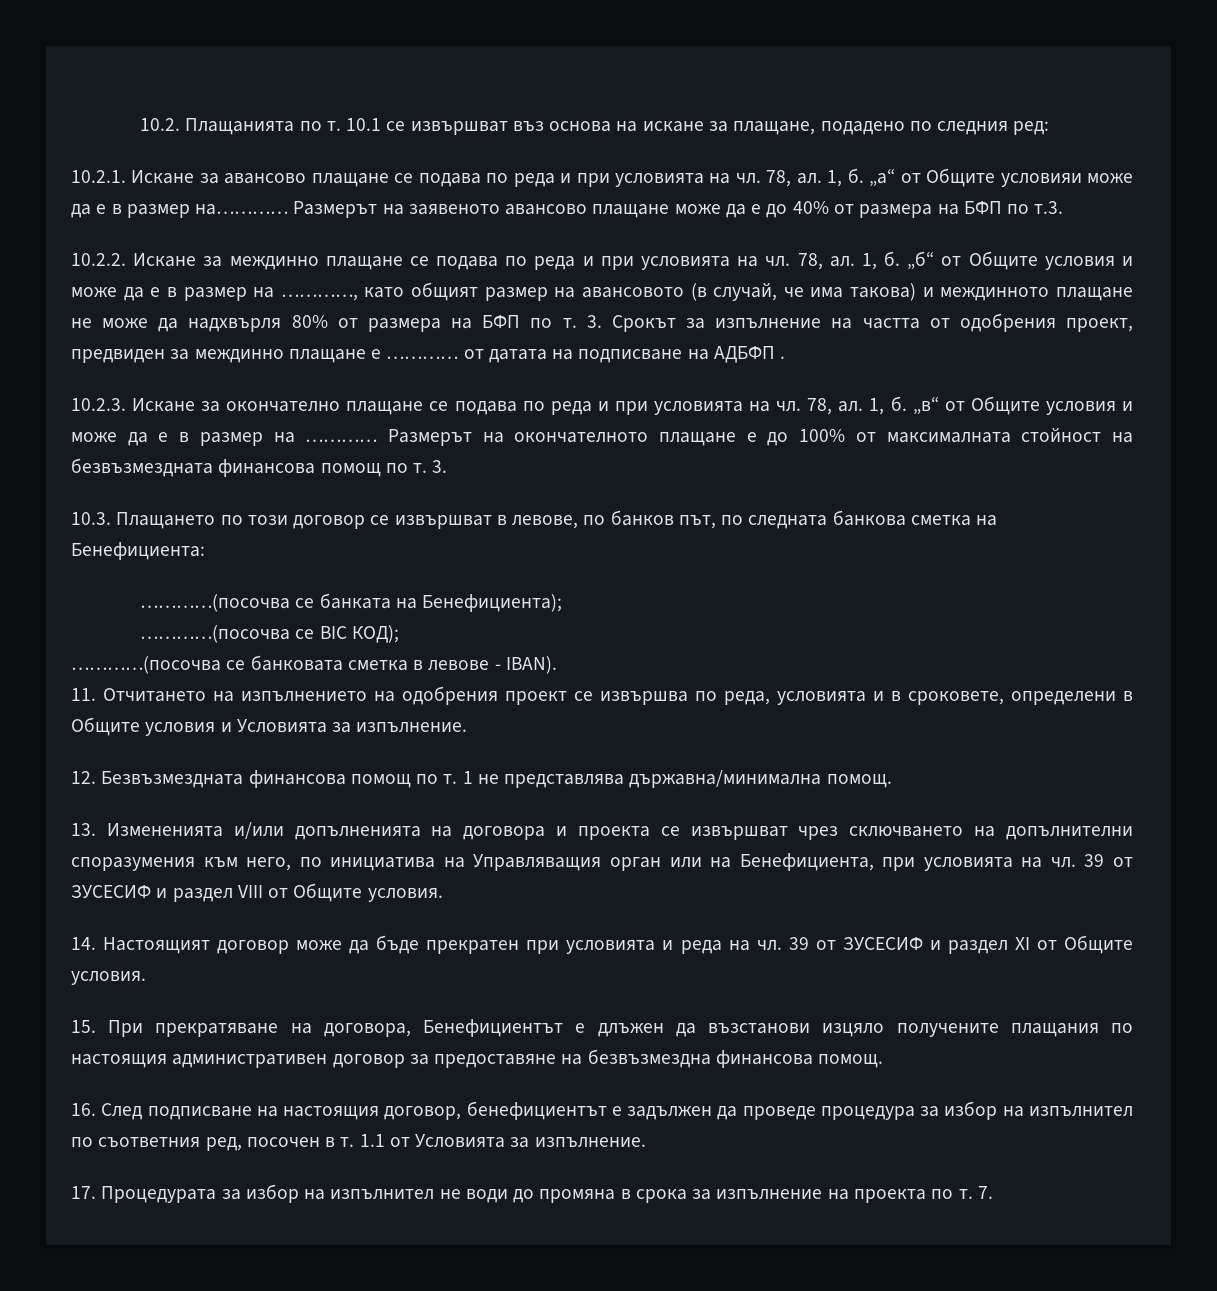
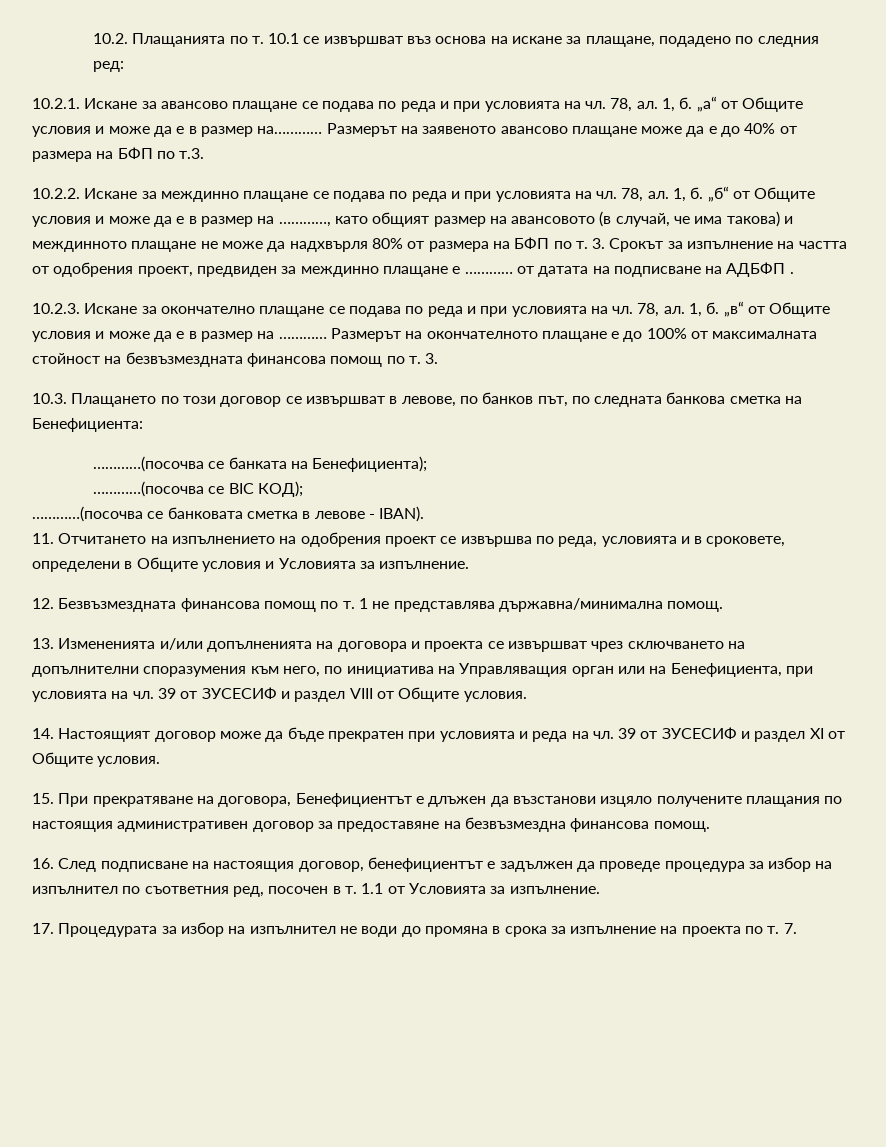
- „а“ от Общите условияи може да е в размер на…………
+ „а“ от Общите условия и може да е в размер на…………

